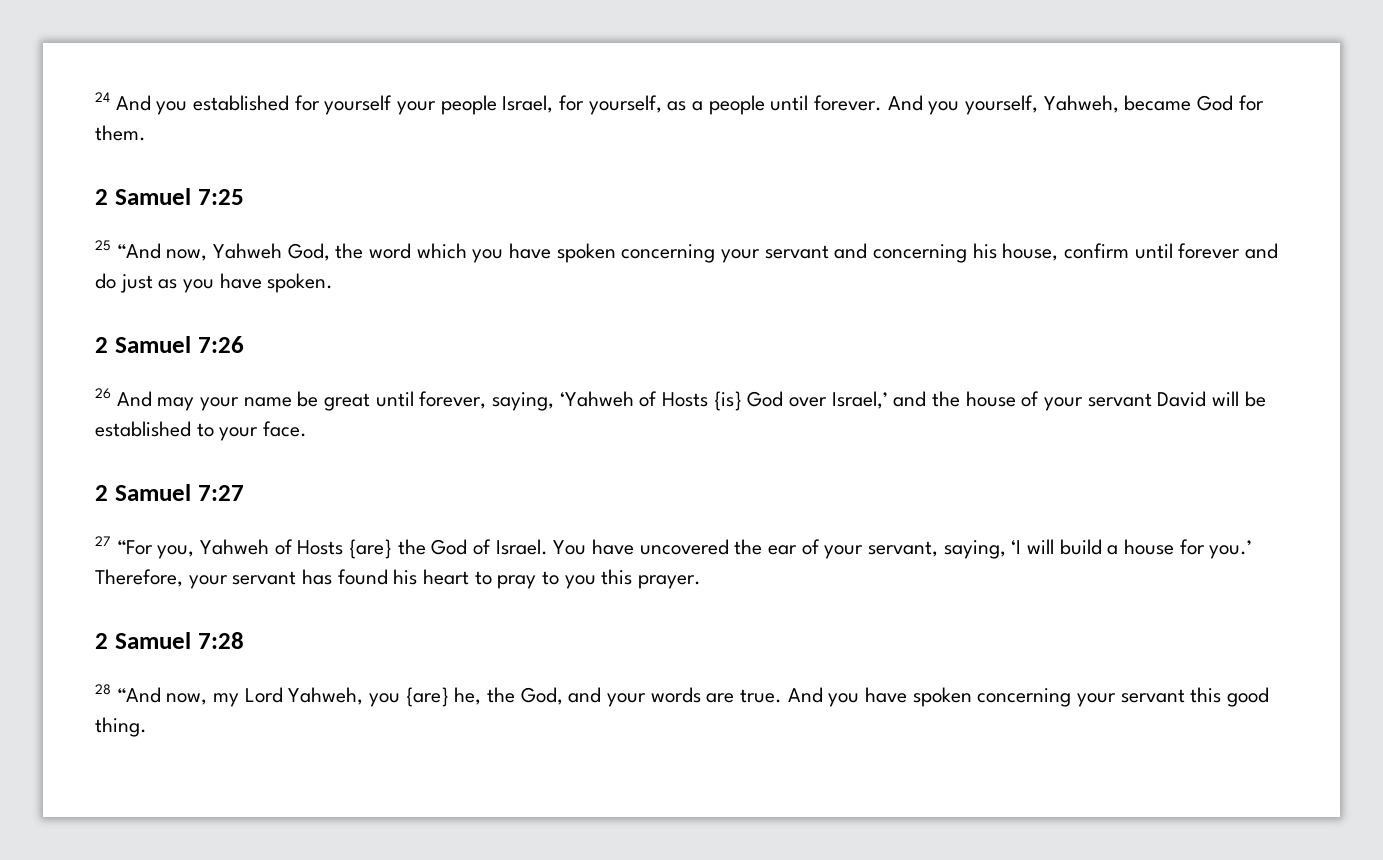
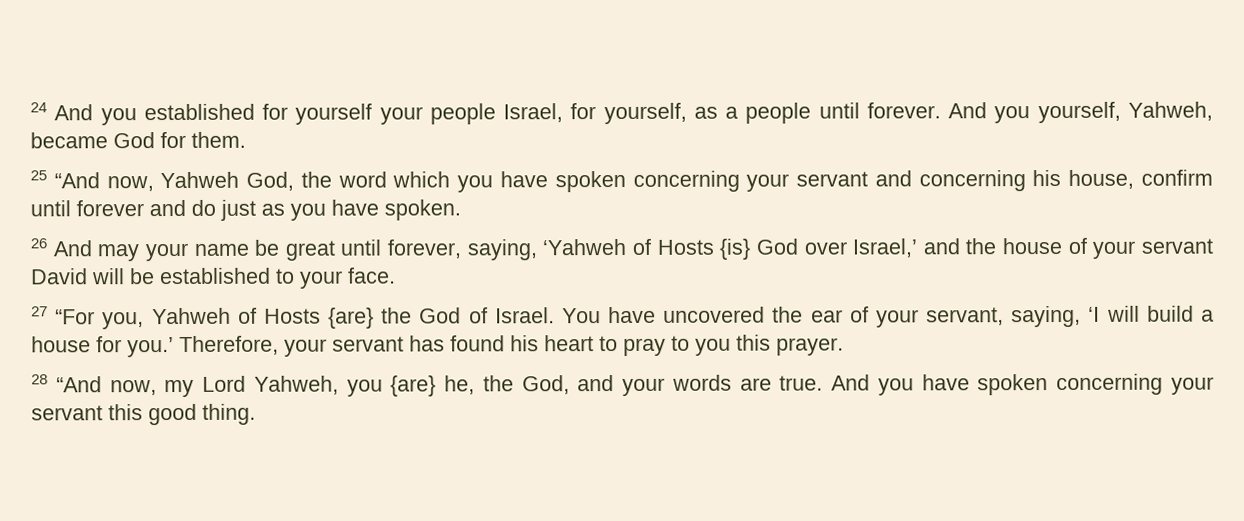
- 2 Samuel 7:25
- 2 Samuel 7:26
- 2 Samuel 7:27
- 2 Samuel 7:28

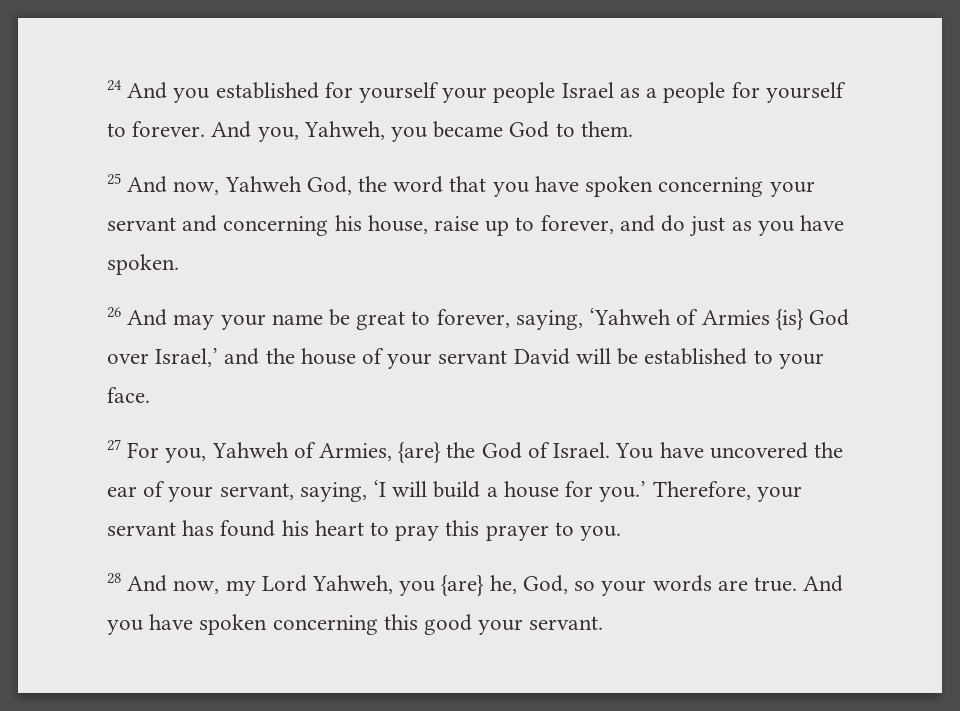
- 24 And you established for yourself your people Israel, for yourself, as a people until forever. And you yourself, Yahweh, became God for them.
+ 24 And you established for yourself your people Israel as a people for yourself to forever. And you, Yahweh, you became God to them.
- 25 “And now, Yahweh God, the word which you have spoken concerning your servant and concerning his house, confirm until forever and do just as you have spoken.
+ 25 And now, Yahweh God, the word that you have spoken concerning your servant and concerning his house, raise up to forever, and do just as you have spoken.
- 26 And may your name be great until forever, saying, ‘Yahweh of Hosts {is} God over Israel,’ and the house of your servant David will be established to your face.
+ 26 And may your name be great to forever, saying, ‘Yahweh of Armies {is} God over Israel,’ and the house of your servant David will be established to your face.
- 27 “For you, Yahweh of Hosts {are} the God of Israel.
+ 27 For you, Yahweh of Armies, {are} the God of Israel.
- Therefore, your servant has found his heart to pray to you this prayer.
+ Therefore, your servant has found his heart to pray this prayer to you.
- 28 “And now, my Lord Yahweh, you {are} he, the God, and your words are true.
+ 28 And now, my Lord Yahweh, you {are} he, God, so your words are true.
- And you have spoken concerning your servant this good thing.
+ And you have spoken concerning this good your servant.

